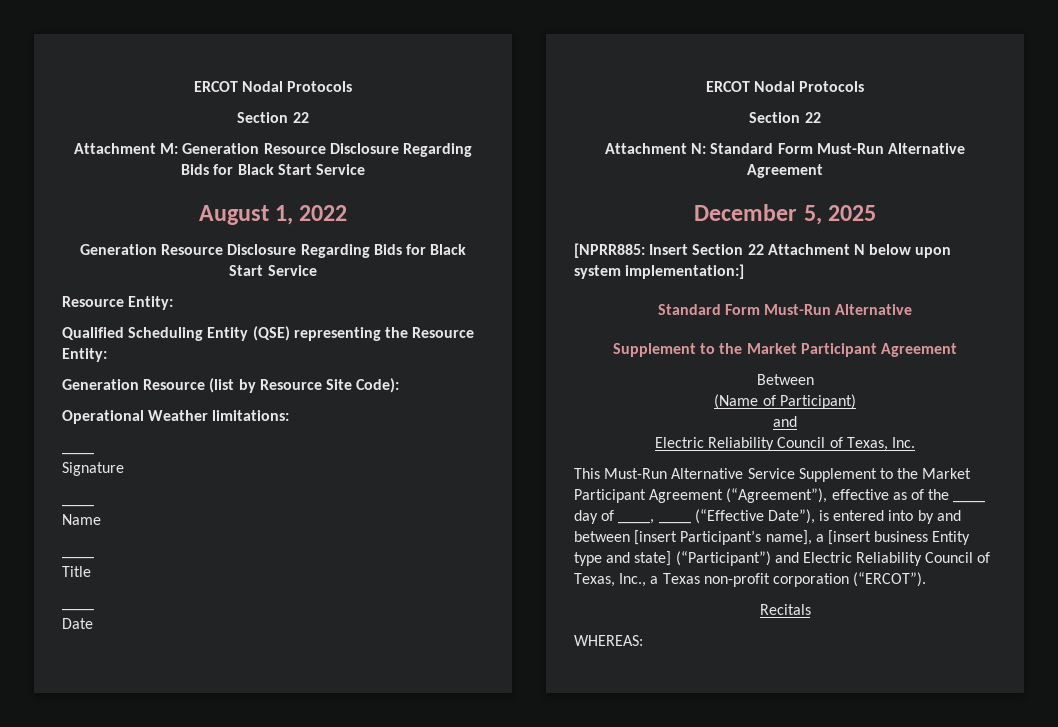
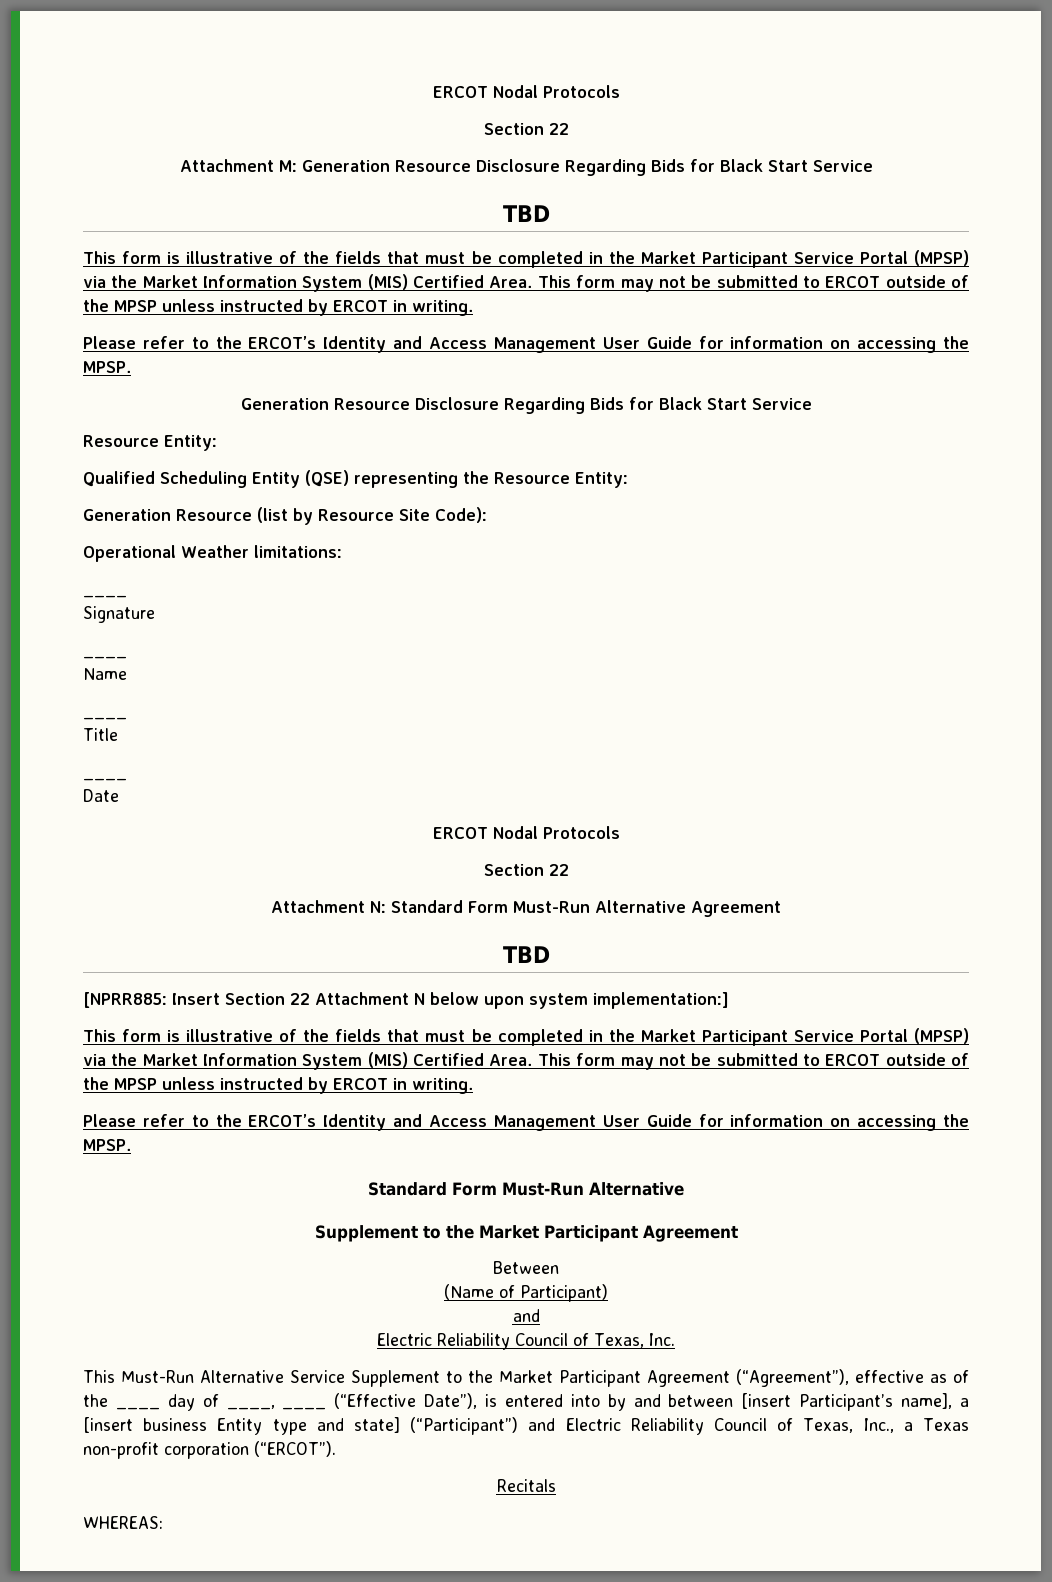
  Attachment M: Generation Resource Disclosure Regarding Bids for Black Start Service
- August 1, 2022
+ TBD
+ This form is illustrative of the fields that must be completed in the Market Participant Service Portal (MPSP) via the Market Information System (MIS) Certified Area. This form may not be submitted to ERCOT outside of the MPSP unless instructed by ERCOT in writing.
+ Please refer to the ERCOT’s Identity and Access Management User Guide for information on accessing the MPSP.
  Attachment N: Standard Form Must-Run Alternative Agreement
- December 5, 2025
+ TBD
  [NPRR885: Insert Section 22 Attachment N below upon system implementation:]
+ This form is illustrative of the fields that must be completed in the Market Participant Service Portal (MPSP) via the Market Information System (MIS) Certified Area. This form may not be submitted to ERCOT outside of the MPSP unless instructed by ERCOT in writing.
+ Please refer to the ERCOT’s Identity and Access Management User Guide for information on accessing the MPSP.

